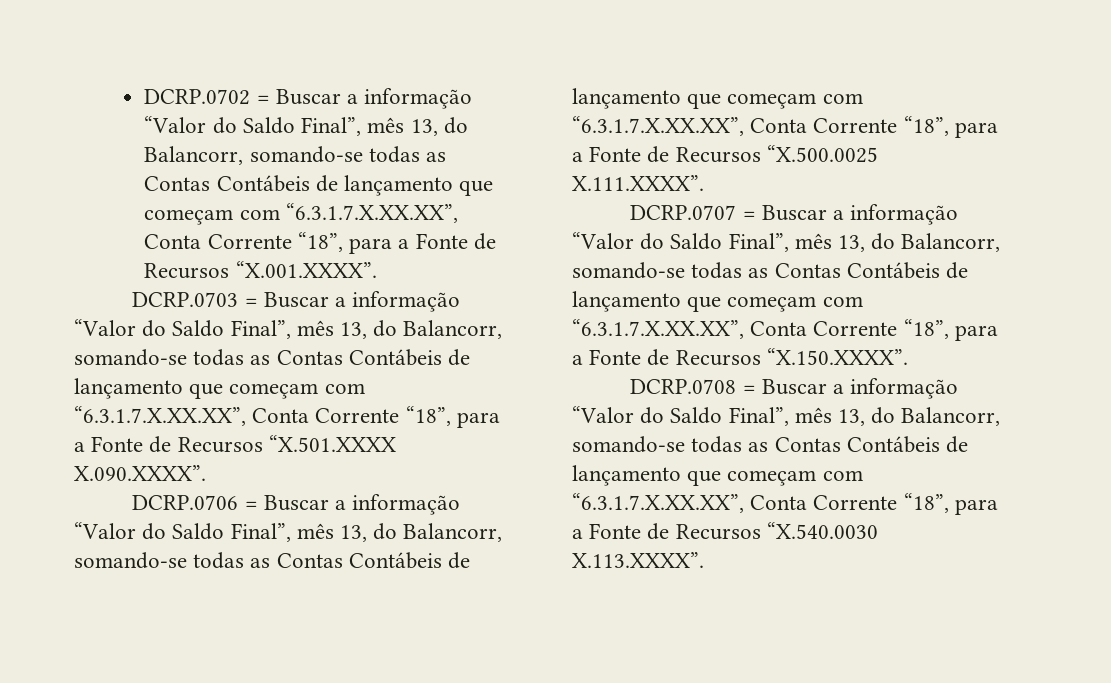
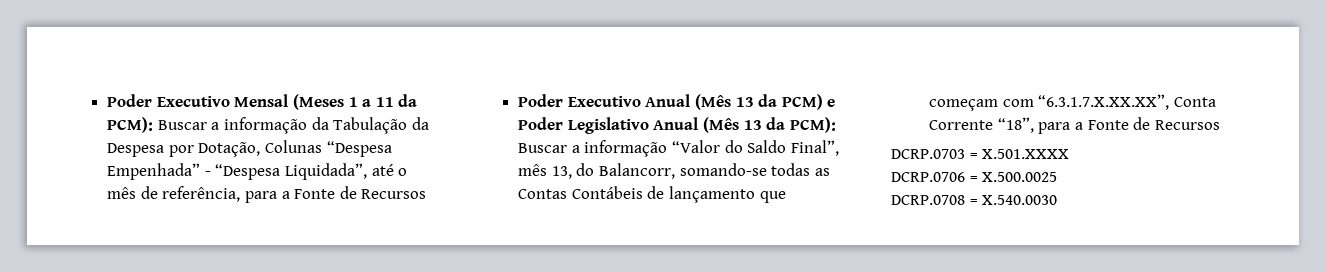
- DCRP.0702 = Buscar a informação “Valor do Saldo Final”, mês 13, do Balancorr, somando-se todas as Contas Contábeis de lançamento que começam com “6.3.1.7.X.XX.XX”, Conta Corrente “18”, para a Fonte de Recursos “X.001.XXXX”.
+ Poder Executivo Mensal (Meses 1 a 11 da PCM): Buscar a informação da Tabulação da Despesa por Dotação, Colunas “Despesa Empenhada” - “Despesa Liquidada”, até o mês de referência, para a Fonte de Recursos
+ Poder Executivo Anual (Mês 13 da PCM) e Poder Legislativo Anual (Mês 13 da PCM): Buscar a informação “Valor do Saldo Final”, mês 13, do Balancorr, somando-se todas as Contas Contábeis de lançamento que começam com “6.3.1.7.X.XX.XX”, Conta Corrente “18”, para a Fonte de Recursos
- DCRP.0703 = Buscar a informação “Valor do Saldo Final”, mês 13, do Balancorr, somando-se todas as Contas Contábeis de lançamento que começam com “6.3.1.7.X.XX.XX”, Conta Corrente “18”, para a Fonte de Recursos “X.501.XXXX X.090.XXXX”.
- DCRP.0706 = Buscar a informação “Valor do Saldo Final”, mês 13, do Balancorr, somando-se todas as Contas Contábeis de lançamento que começam com “6.3.1.7.X.XX.XX”, Conta Corrente “18”, para a Fonte de Recursos “X.500.0025 X.111.XXXX”.
- DCRP.0707 = Buscar a informação “Valor do Saldo Final”, mês 13, do Balancorr, somando-se todas as Contas Contábeis de lançamento que começam com “6.3.1.7.X.XX.XX”, Conta Corrente “18”, para a Fonte de Recursos “X.150.XXXX”.
- DCRP.0708 = Buscar a informação “Valor do Saldo Final”, mês 13, do Balancorr, somando-se todas as Contas Contábeis de lançamento que começam com “6.3.1.7.X.XX.XX”, Conta Corrente “18”, para a Fonte de Recursos “X.540.0030 X.113.XXXX”.
+ DCRP.0703 = X.501.XXXX
+ DCRP.0706 = X.500.0025
+ DCRP.0708 = X.540.0030

